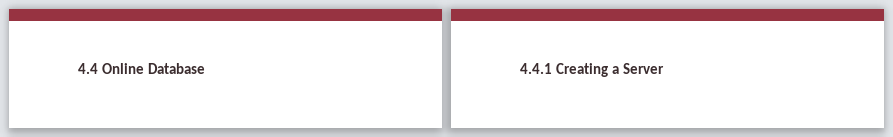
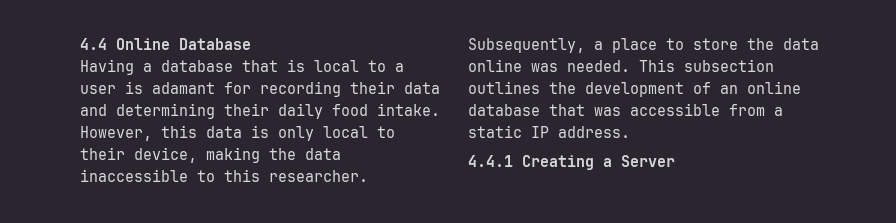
+ Having a database that is local to a user is adamant for recording their data and determining their daily food intake. However, this data is only local to their device, making the data inaccessible to this researcher. Subsequently, a place to store the data online was needed. This subsection outlines the development of an online database that was accessible from a static IP address.

